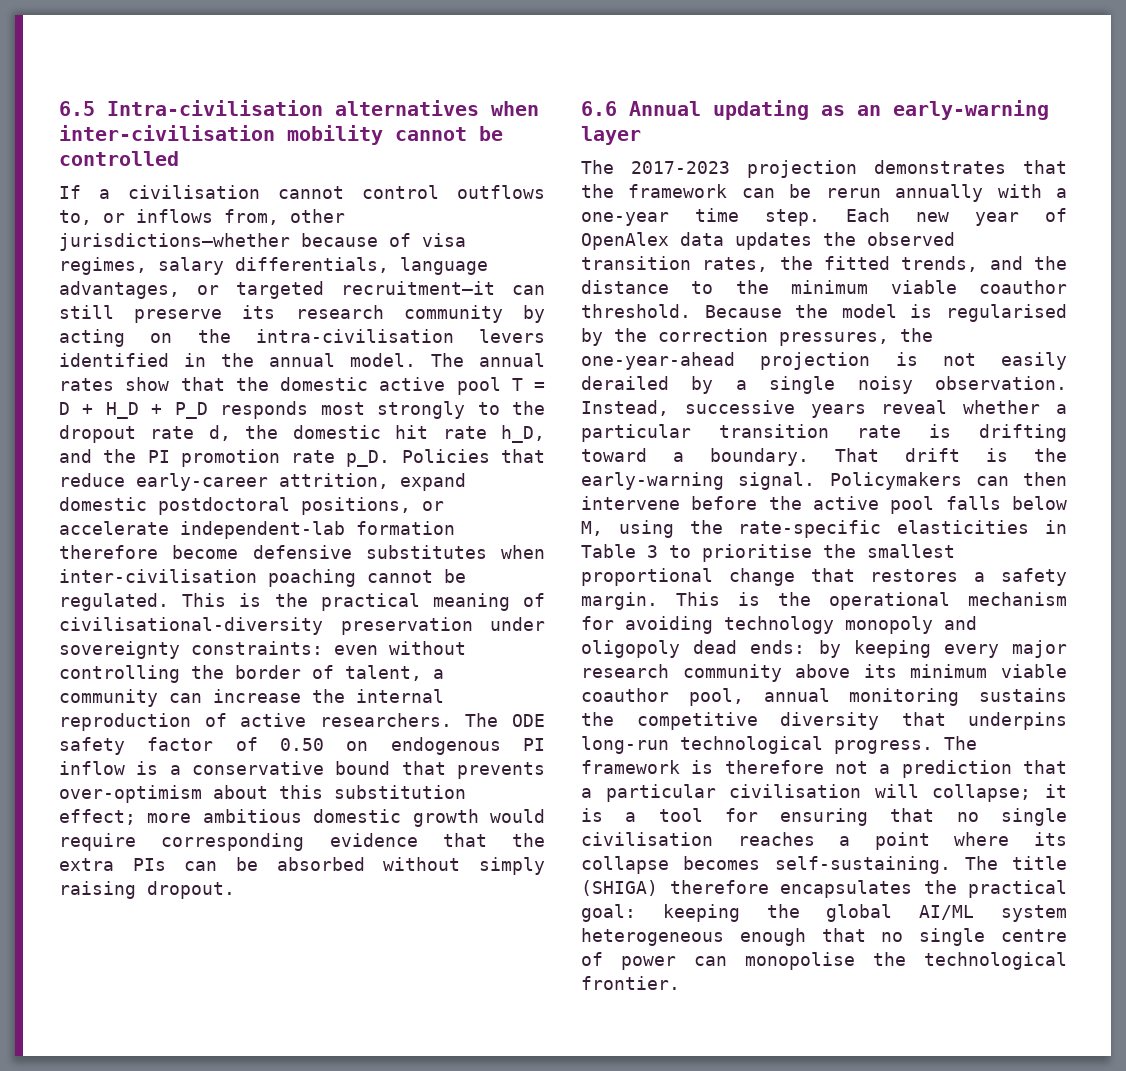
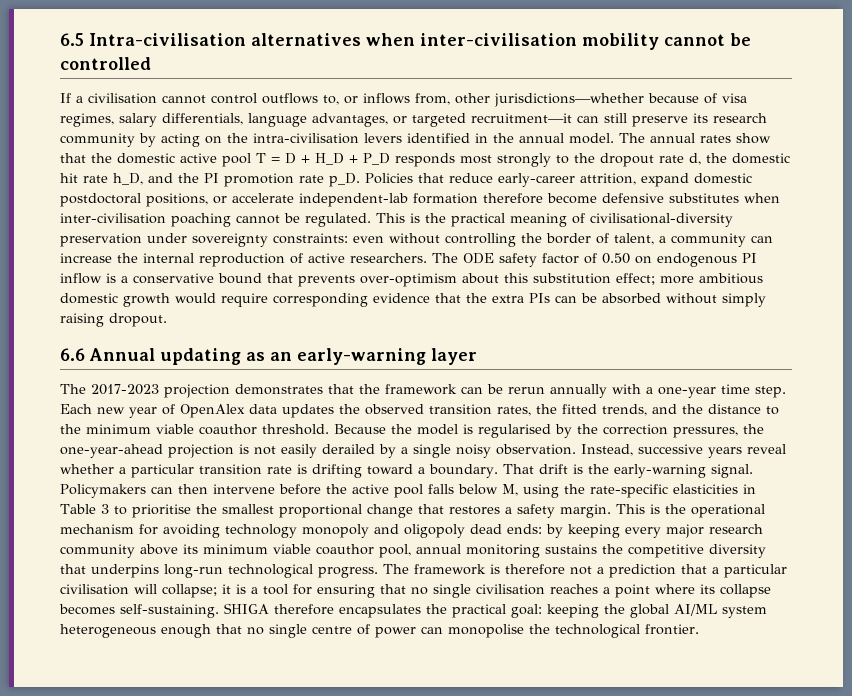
- The title (SHIGA) therefore encapsulates the practical goal: keeping the global AI/ML system heterogeneous enough that no single centre of power can monopolise the technological frontier.
+ SHIGA therefore encapsulates the practical goal: keeping the global AI/ML system heterogeneous enough that no single centre of power can monopolise the technological frontier.

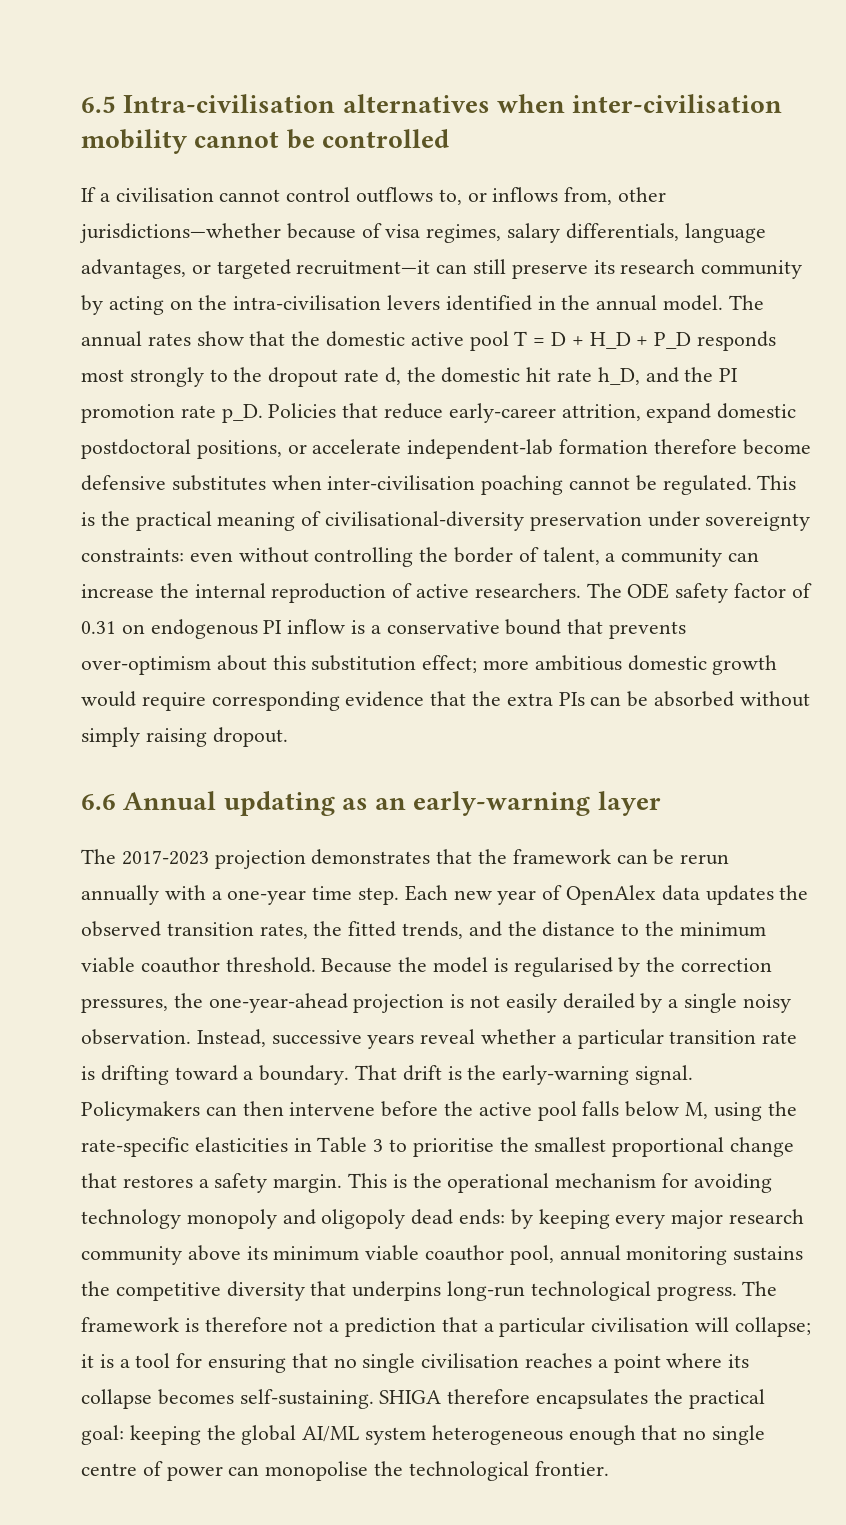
- The ODE safety factor of 0.50 on endogenous PI inflow is a conservative bound that prevents over-optimism about this substitution effect; more ambitious domestic growth would require corresponding evidence that the extra PIs can be absorbed without simply raising dropout.
+ The ODE safety factor of 0.31 on endogenous PI inflow is a conservative bound that prevents over-optimism about this substitution effect; more ambitious domestic growth would require corresponding evidence that the extra PIs can be absorbed without simply raising dropout.

